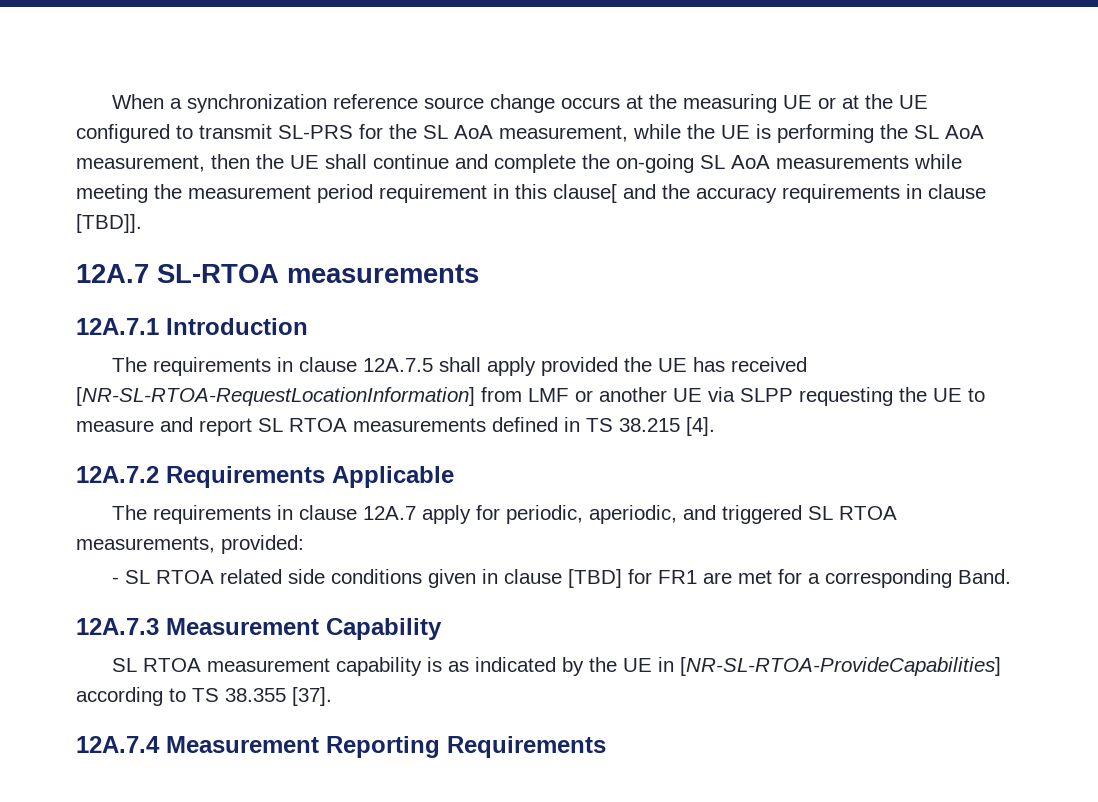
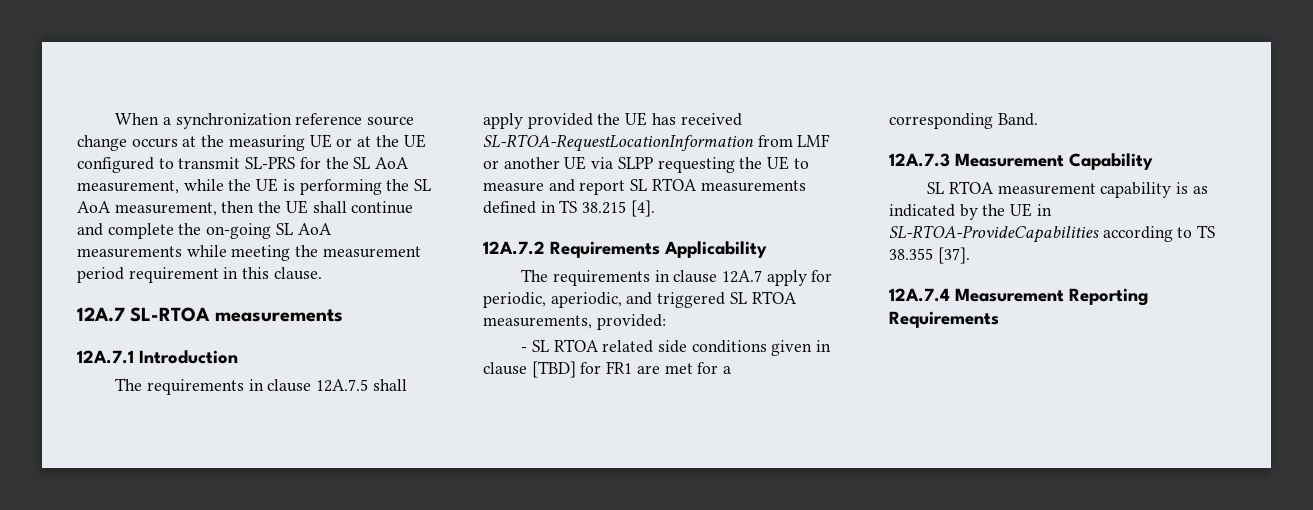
- When a synchronization reference source change occurs at the measuring UE or at the UE configured to transmit SL-PRS for the SL AoA measurement, while the UE is performing the SL AoA measurement, then the UE shall continue and complete the on-going SL AoA measurements while meeting the measurement period requirement in this clause[ and the accuracy requirements in clause [TBD]].
+ When a synchronization reference source change occurs at the measuring UE or at the UE configured to transmit SL-PRS for the SL AoA measurement, while the UE is performing the SL AoA measurement, then the UE shall continue and complete the on-going SL AoA measurements while meeting the measurement period requirement in this clause.
- The requirements in clause 12A.7.5 shall apply provided the UE has received [NR-SL-RTOA-RequestLocationInformation] from LMF or another UE via SLPP requesting the UE to measure and report SL RTOA measurements defined in TS 38.215 [4].
+ The requirements in clause 12A.7.5 shall apply provided the UE has received SL-RTOA-RequestLocationInformation from LMF or another UE via SLPP requesting the UE to measure and report SL RTOA measurements defined in TS 38.215 [4].
- 12A.7.2 Requirements Applicable
+ 12A.7.2 Requirements Applicability
- SL RTOA measurement capability is as indicated by the UE in [NR-SL-RTOA-ProvideCapabilities] according to TS 38.355 [37].
+ SL RTOA measurement capability is as indicated by the UE in SL-RTOA-ProvideCapabilities according to TS 38.355 [37].

